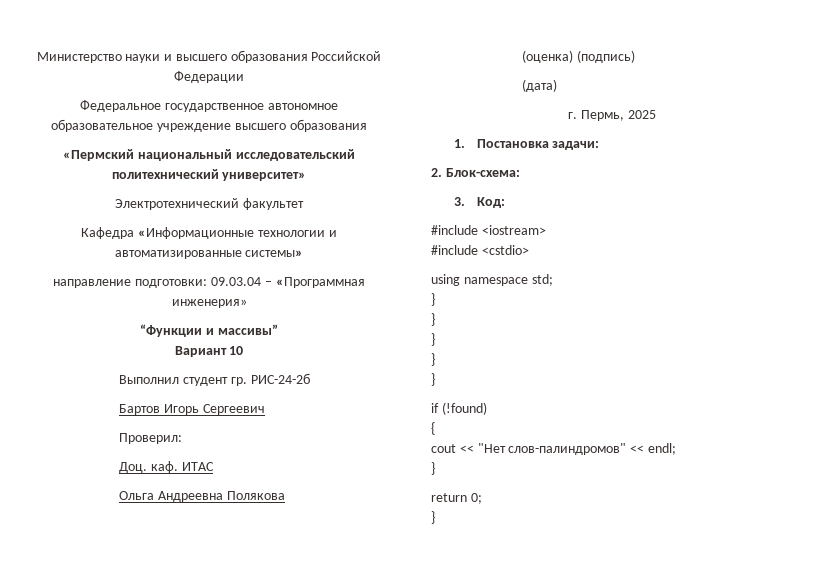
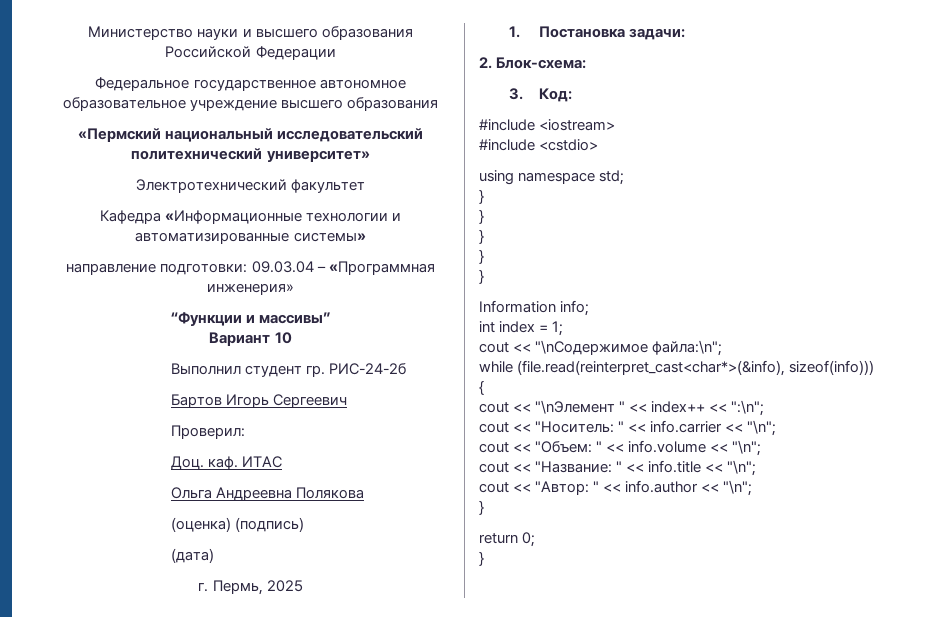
- if (!found)
- {
- cout << "Нет слов-палиндромов" << endl;
+ Information info;
+ int index = 1;
+ cout << "\nСодержимое файла:\n";
+ while (file.read(reinterpret_cast<char*>(&info), sizeof(info))) {
+ cout << "\nЭлемент " << index++ << ":\n";
+ cout << "Носитель: " << info.carrier << "\n";
+ cout << "Объем: " << info.volume << "\n";
+ cout << "Название: " << info.title << "\n";
+ cout << "Автор: " << info.author << "\n";

